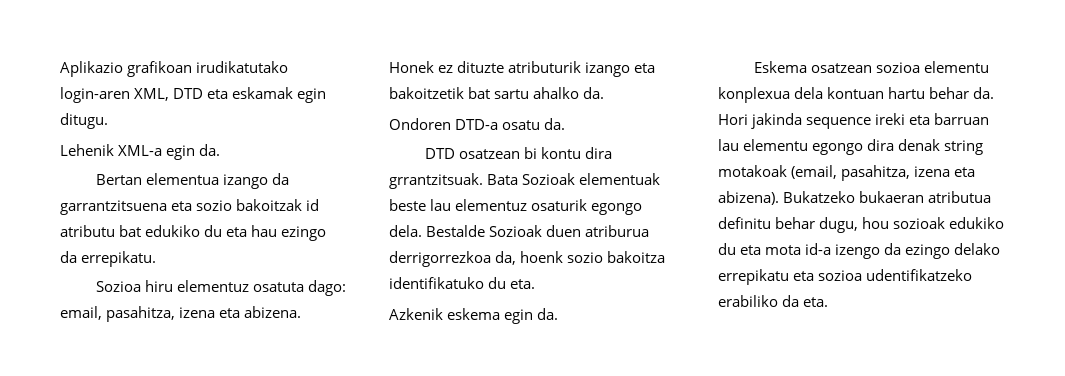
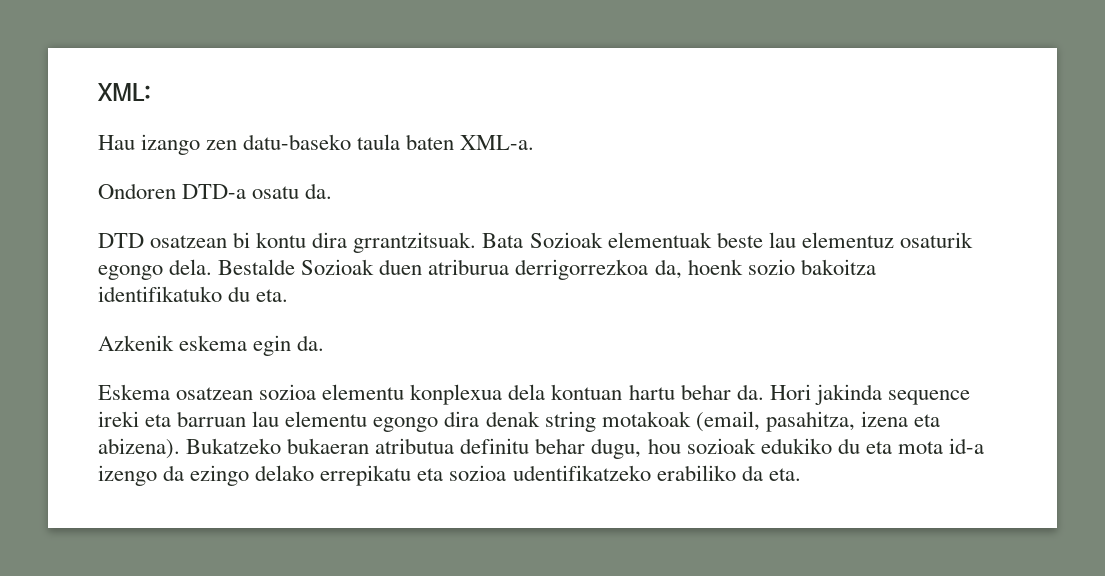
- Aplikazio grafikoan irudikatutako login-aren XML, DTD eta eskamak egin ditugu.
- Lehenik XML-a egin da.
- Bertan elementua izango da garrantzitsuena eta sozio bakoitzak id atributu bat edukiko du eta hau ezingo da errepikatu.
- Sozioa hiru elementuz osatuta dago: email, pasahitza, izena eta abizena. Honek ez dituzte atributurik izango eta bakoitzetik bat sartu ahalko da.
+ XML:
+ Hau izango zen datu-baseko taula baten XML-a.

